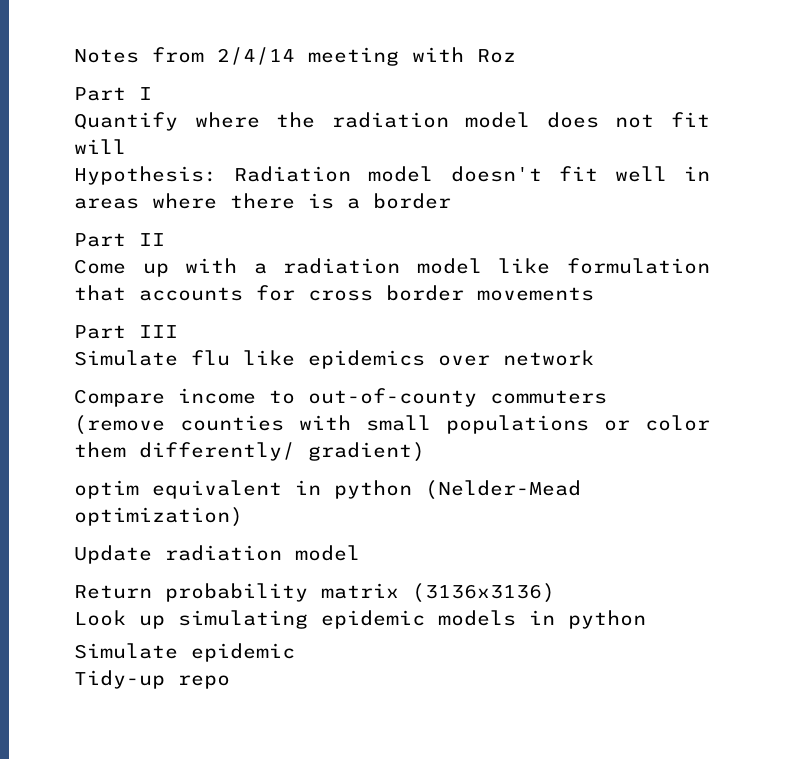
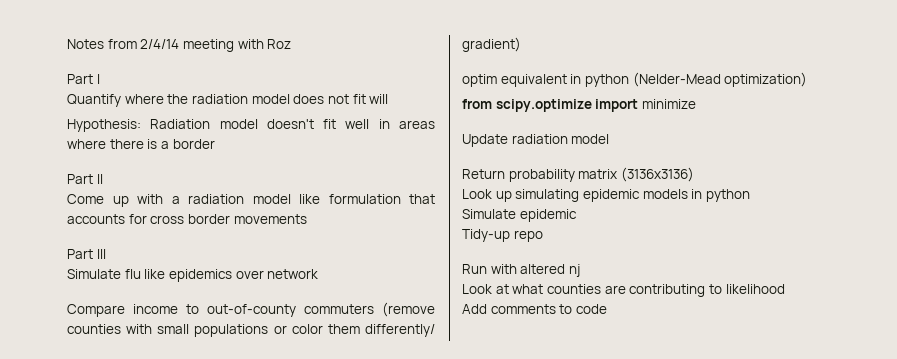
+ from scipy.optimize import minimize
+ Run with altered nj
+ Look at what counties are contributing to likelihood
+ Add comments to code

